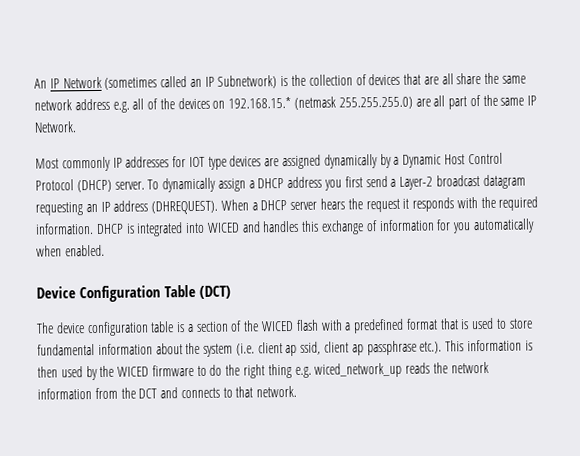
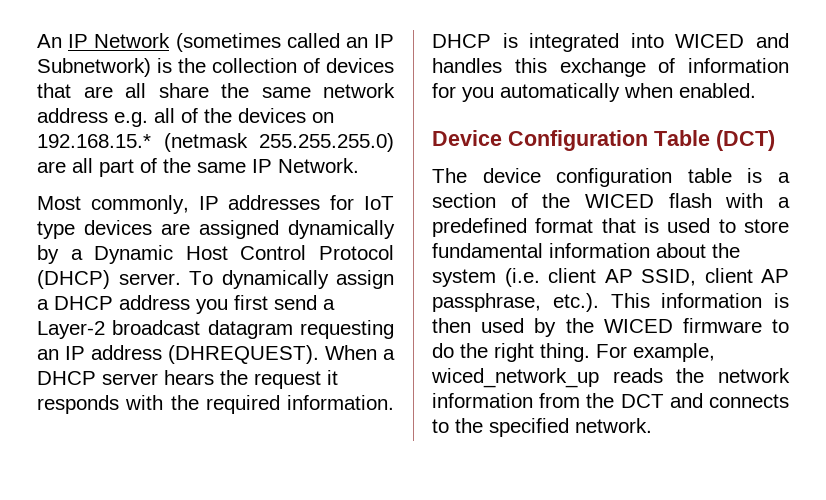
- Most commonly IP addresses for IOT type devices are assigned dynamically by a Dynamic Host Control Protocol (DHCP) server.
+ Most commonly, IP addresses for IoT type devices are assigned dynamically by a Dynamic Host Control Protocol (DHCP) server.
- The device configuration table is a section of the WICED flash with a predefined format that is used to store fundamental information about the system (i.e. client ap ssid, client ap passphrase etc.). This information is then used by the WICED firmware to do the right thing e.g. wiced_network_up reads the network information from the DCT and connects to that network.
+ The device configuration table is a section of the WICED flash with a predefined format that is used to store fundamental information about the system (i.e. client AP SSID, client AP passphrase, etc.). This information is then used by the WICED firmware to do the right thing. For example, wiced_network_up reads the network information from the DCT and connects to the specified network.

